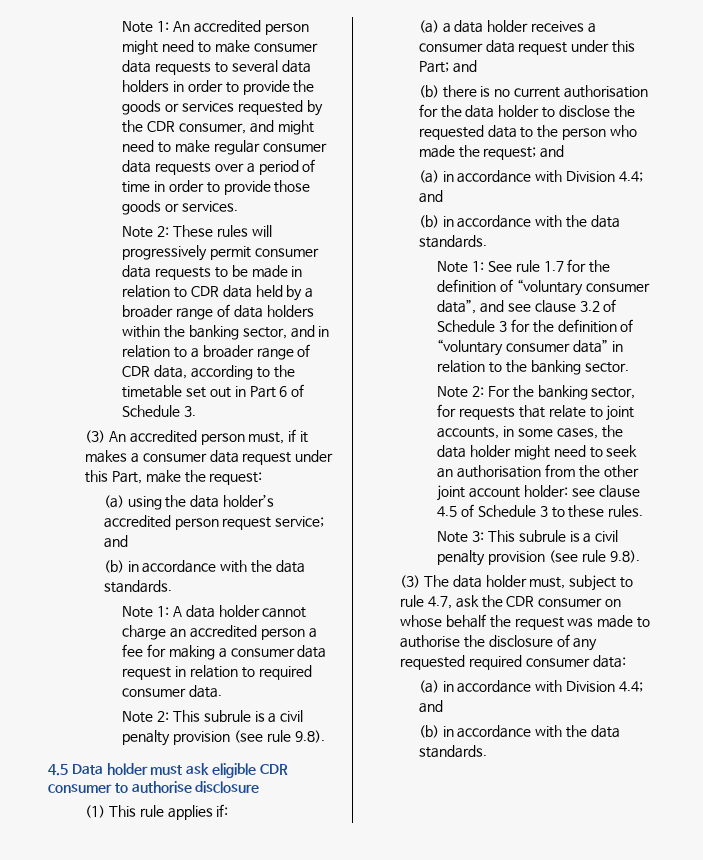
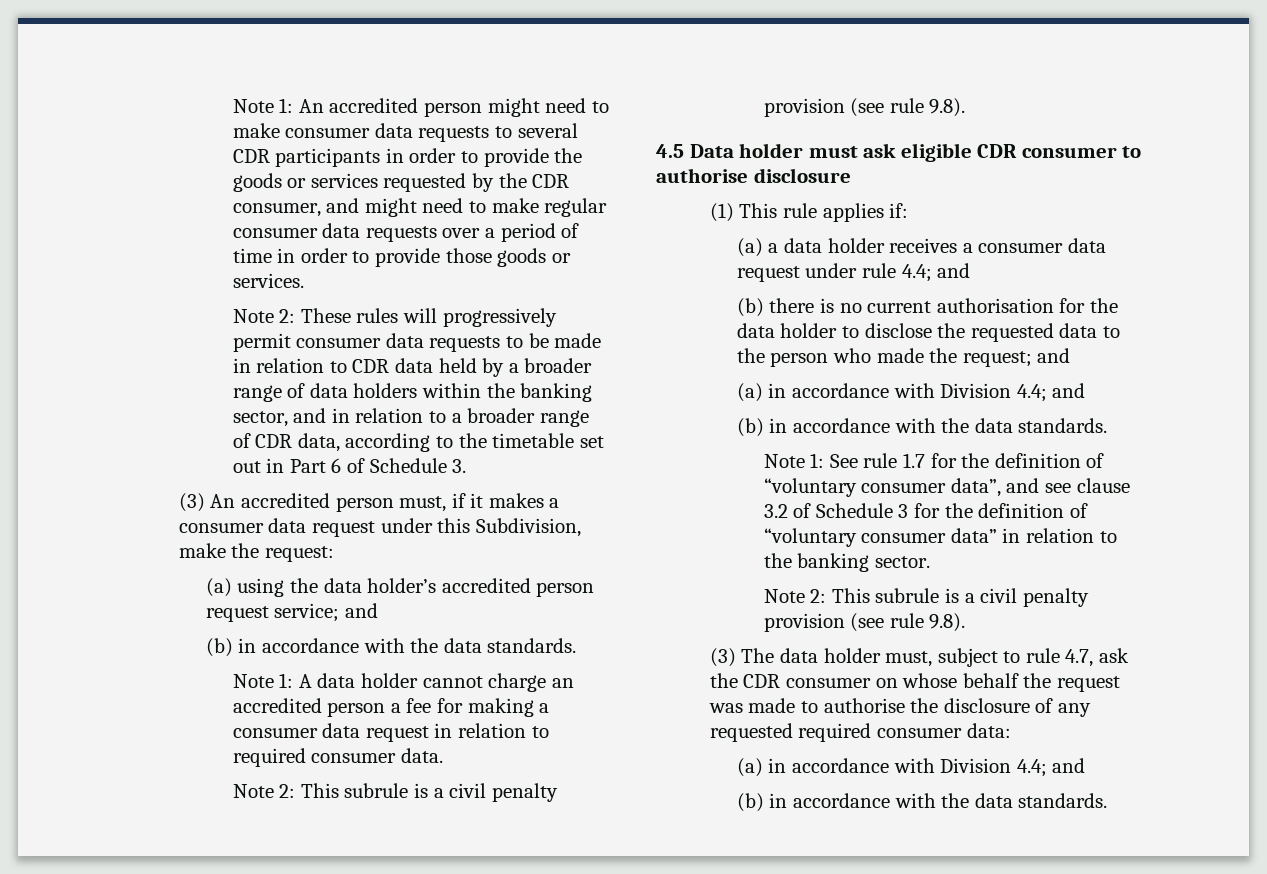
- Note 1: An accredited person might need to make consumer data requests to several data holders in order to provide the goods or services requested by the CDR consumer, and might need to make regular consumer data requests over a period of time in order to provide those goods or services.
+ Note 1: An accredited person might need to make consumer data requests to several CDR participants in order to provide the goods or services requested by the CDR consumer, and might need to make regular consumer data requests over a period of time in order to provide those goods or services.
- (3) An accredited person must, if it makes a consumer data request under this Part, make the request:
+ (3) An accredited person must, if it makes a consumer data request under this Subdivision, make the request:
- (a) a data holder receives a consumer data request under this Part; and
+ (a) a data holder receives a consumer data request under rule 4.4; and
  Note 1: See rule 1.7 for the definition of “voluntary consumer data”, and see clause 3.2 of Schedule 3 for the definition of “voluntary consumer data” in relation to the banking sector.
- Note 2: For the banking sector, for requests that relate to joint accounts, in some cases, the data holder might need to seek an authorisation from the other joint account holder: see clause 4.5 of Schedule 3 to these rules.
- Note 3: This subrule is a civil penalty provision (see rule 9.8).
+ Note 2: This subrule is a civil penalty provision (see rule 9.8).

